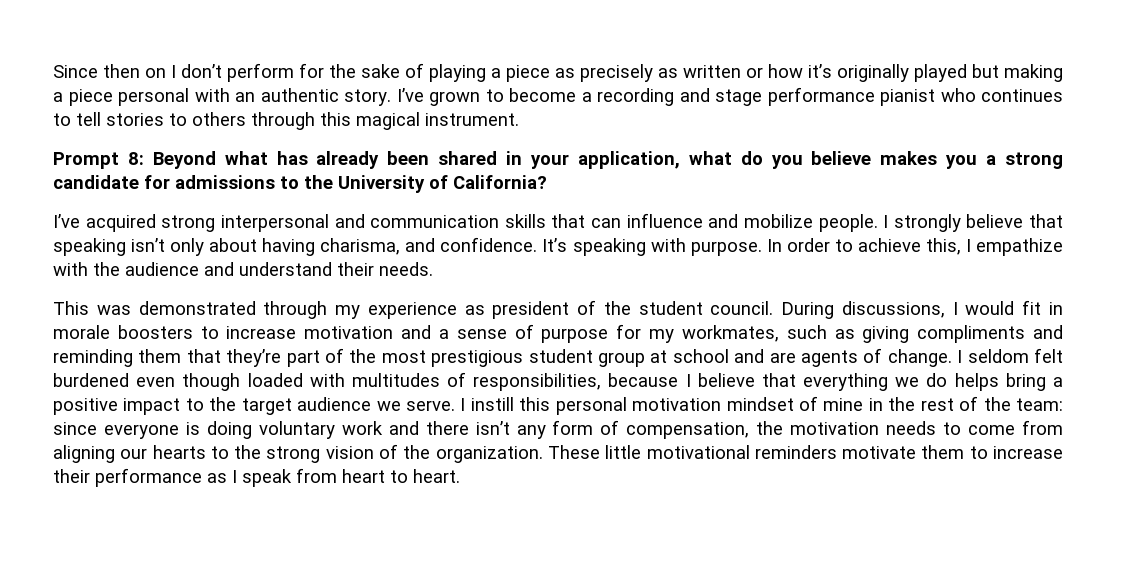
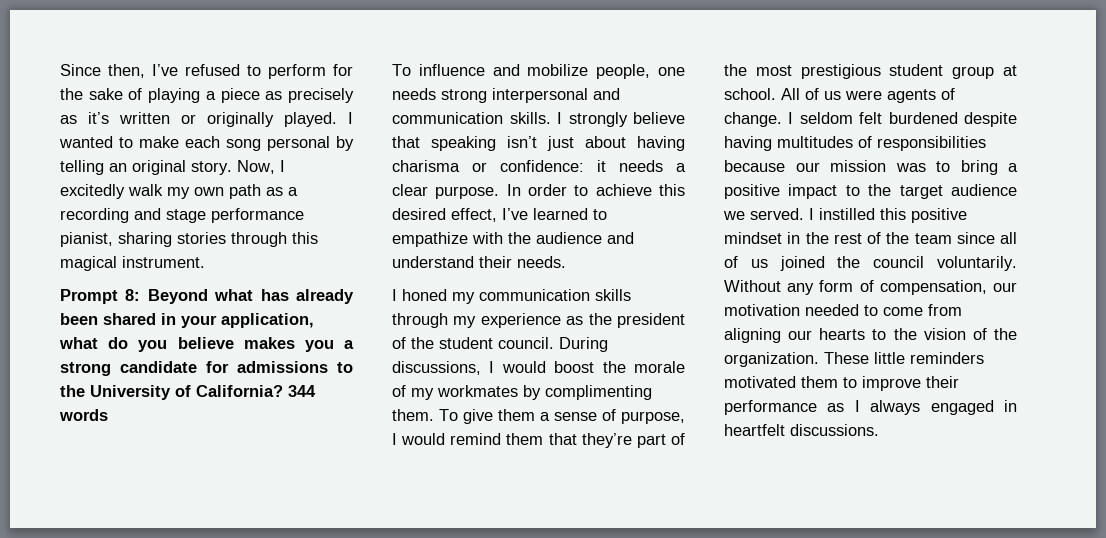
- Since then on I don’t perform for the sake of playing a piece as precisely as written or how it’s originally played but making a piece personal with an authentic story. I’ve grown to become a recording and stage performance pianist who continues to tell stories to others through this magical instrument.
+ Since then, I’ve refused to perform for the sake of playing a piece as precisely as it’s written or originally played. I wanted to make each song personal by telling an original story. Now, I excitedly walk my own path as a recording and stage performance pianist, sharing stories through this magical instrument.
- Prompt 8: Beyond what has already been shared in your application, what do you believe makes you a strong candidate for admissions to the University of California?
- I’ve acquired strong interpersonal and communication skills that can influence and mobilize people.
+ Prompt 8: Beyond what has already been shared in your application, what do you believe makes you a strong candidate for admissions to the University of California? 344 words
+ To influence and mobilize people, one needs strong interpersonal and communication skills.
- I strongly believe that speaking isn’t only about having charisma, and confidence. It’s speaking with purpose.
+ I strongly believe that speaking isn’t just about having charisma or confidence: it needs a clear purpose.
- In order to achieve this, I empathize with the audience and understand their needs.
+ In order to achieve this desired effect, I’ve learned to empathize with the audience and understand their needs.
- This was demonstrated through my experience as president of the student council.
+ I honed my communication skills through my experience as the president of the student council.
- During discussions, I would fit in morale boosters to increase motivation and a sense of purpose for my workmates, such as giving compliments and reminding them that they’re part of the most prestigious student group at school and are agents of change.
+ During discussions, I would boost the morale of my workmates by complimenting them. To give them a sense of purpose, I would remind them that they’re part of the most prestigious student group at school. All of us were agents of change.
- I seldom felt burdened even though loaded with multitudes of responsibilities, because I believe that everything we do helps bring a positive impact to the target audience we serve. I instill this personal motivation mindset of mine in the rest of the team: since everyone is doing voluntary work and there isn’t any form of compensation, the motivation needs to come from aligning our hearts to the strong vision of the organization.
+ I seldom felt burdened despite having multitudes of responsibilities because our mission was to bring a positive impact to the target audience we served. I instilled this positive mindset in the rest of the team since all of us joined the council voluntarily. Without any form of compensation, our motivation needed to come from aligning our hearts to the vision of the organization.
- These little motivational reminders motivate them to increase their performance as I speak from heart to heart.
+ These little reminders motivated them to improve their performance as I always engaged in heartfelt discussions.

